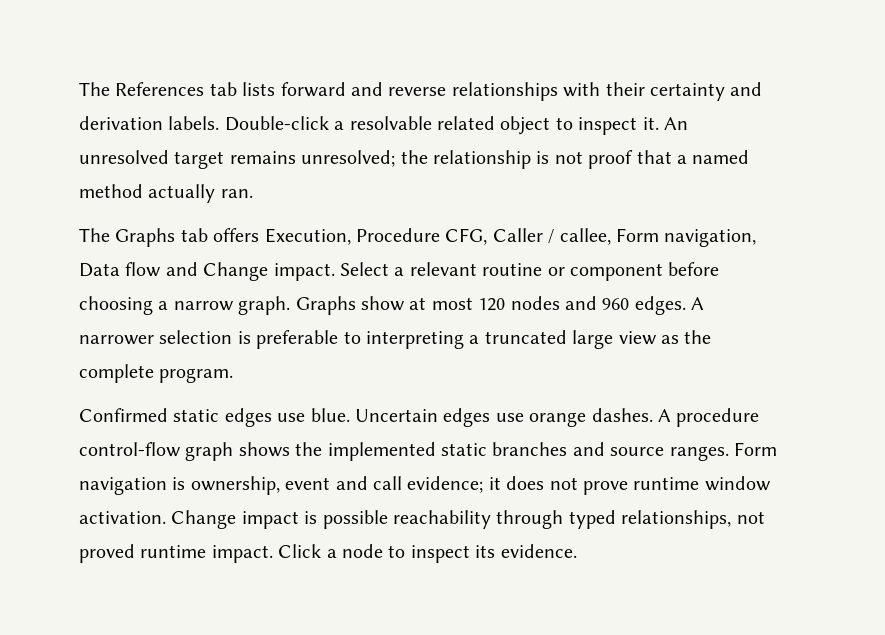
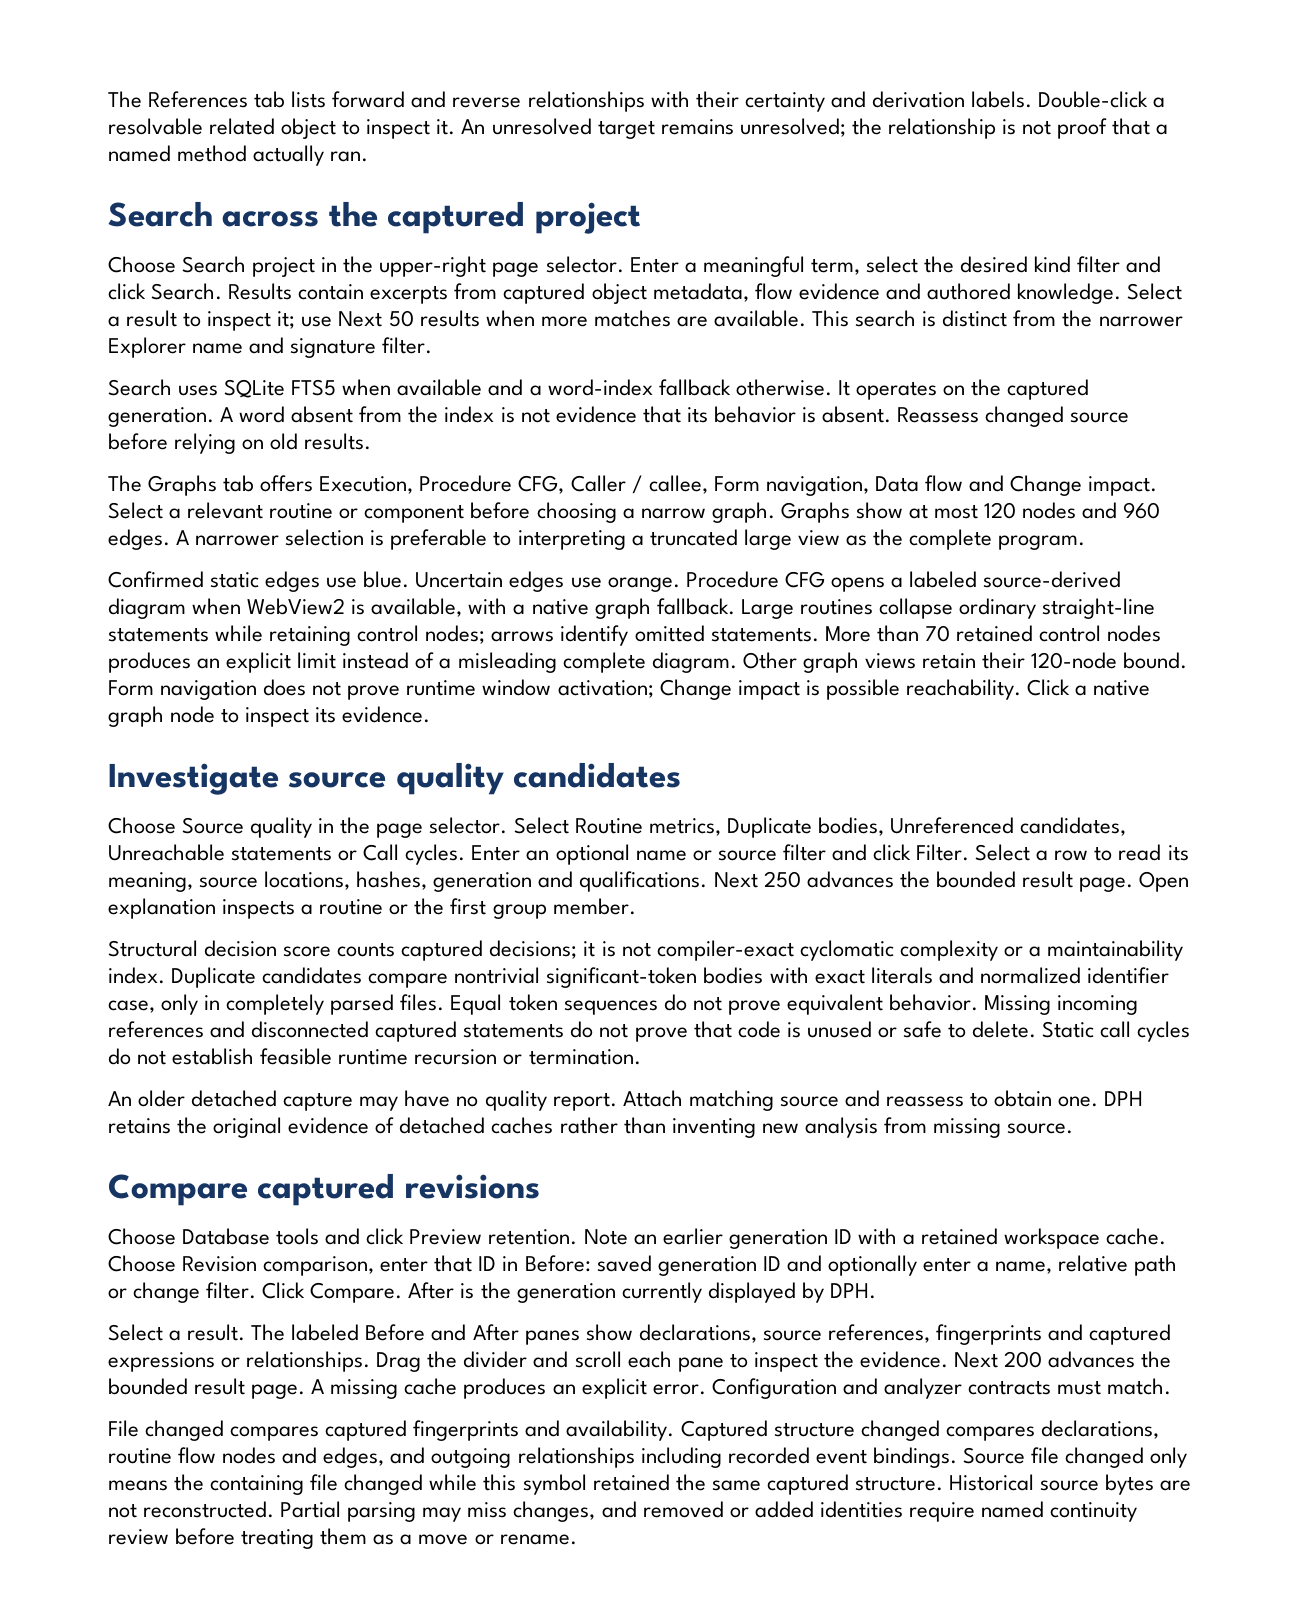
+ Search across the captured project
+ Choose Search project in the upper-right page selector. Enter a meaningful term, select the desired kind filter and click Search. Results contain excerpts from captured object metadata, flow evidence and authored knowledge. Select a result to inspect it; use Next 50 results when more matches are available. This search is distinct from the narrower Explorer name and signature filter.
+ Search uses SQLite FTS5 when available and a word-index fallback otherwise. It operates on the captured generation. A word absent from the index is not evidence that its behavior is absent. Reassess changed source before relying on old results.
- Uncertain edges use orange dashes. A procedure control-flow graph shows the implemented static branches and source ranges. Form navigation is ownership, event and call evidence; it does not prove runtime window activation. Change impact is possible reachability through typed relationships, not proved runtime impact. Click a node to inspect its evidence.
+ Uncertain edges use orange. Procedure CFG opens a labeled source-derived diagram when WebView2 is available, with a native graph fallback. Large routines collapse ordinary straight-line statements while retaining control nodes; arrows identify omitted statements. More than 70 retained control nodes produces an explicit limit instead of a misleading complete diagram. Other graph views retain their 120-node bound. Form navigation does not prove runtime window activation; Change impact is possible reachability. Click a native graph node to inspect its evidence.
+ Investigate source quality candidates
+ Choose Source quality in the page selector. Select Routine metrics, Duplicate bodies, Unreferenced candidates, Unreachable statements or Call cycles. Enter an optional name or source filter and click Filter. Select a row to read its meaning, source locations, hashes, generation and qualifications. Next 250 advances the bounded result page. Open explanation inspects a routine or the first group member.
+ Structural decision score counts captured decisions; it is not compiler-exact cyclomatic complexity or a maintainability index. Duplicate candidates compare nontrivial significant-token bodies with exact literals and normalized identifier case, only in completely parsed files. Equal token sequences do not prove equivalent behavior. Missing incoming references and disconnected captured statements do not prove that code is unused or safe to delete. Static call cycles do not establish feasible runtime recursion or termination.
+ An older detached capture may have no quality report. Attach matching source and reassess to obtain one. DPH retains the original evidence of detached caches rather than inventing new analysis from missing source.
+ Compare captured revisions
+ Choose Database tools and click Preview retention. Note an earlier generation ID with a retained workspace cache. Choose Revision comparison, enter that ID in Before: saved generation ID and optionally enter a name, relative path or change filter. Click Compare. After is the generation currently displayed by DPH.
+ Select a result. The labeled Before and After panes show declarations, source references, fingerprints and captured expressions or relationships. Drag the divider and scroll each pane to inspect the evidence. Next 200 advances the bounded result page. A missing cache produces an explicit error. Configuration and analyzer contracts must match.
+ File changed compares captured fingerprints and availability. Captured structure changed compares declarations, routine flow nodes and edges, and outgoing relationships including recorded event bindings. Source file changed only means the containing file changed while this symbol retained the same captured structure. Historical source bytes are not reconstructed. Partial parsing may miss changes, and removed or added identities require named continuity review before treating them as a move or rename.

